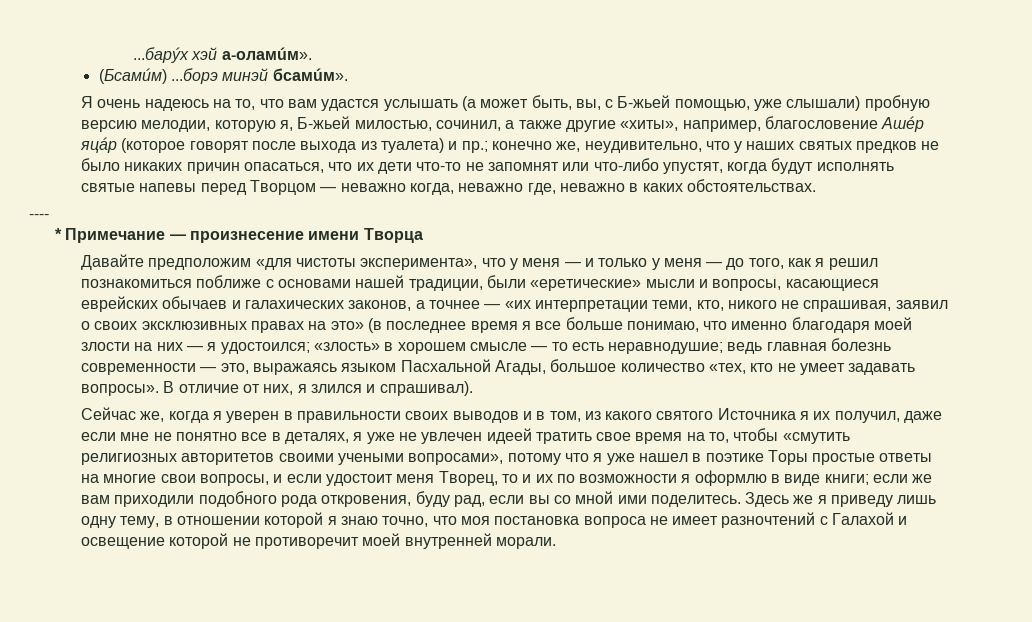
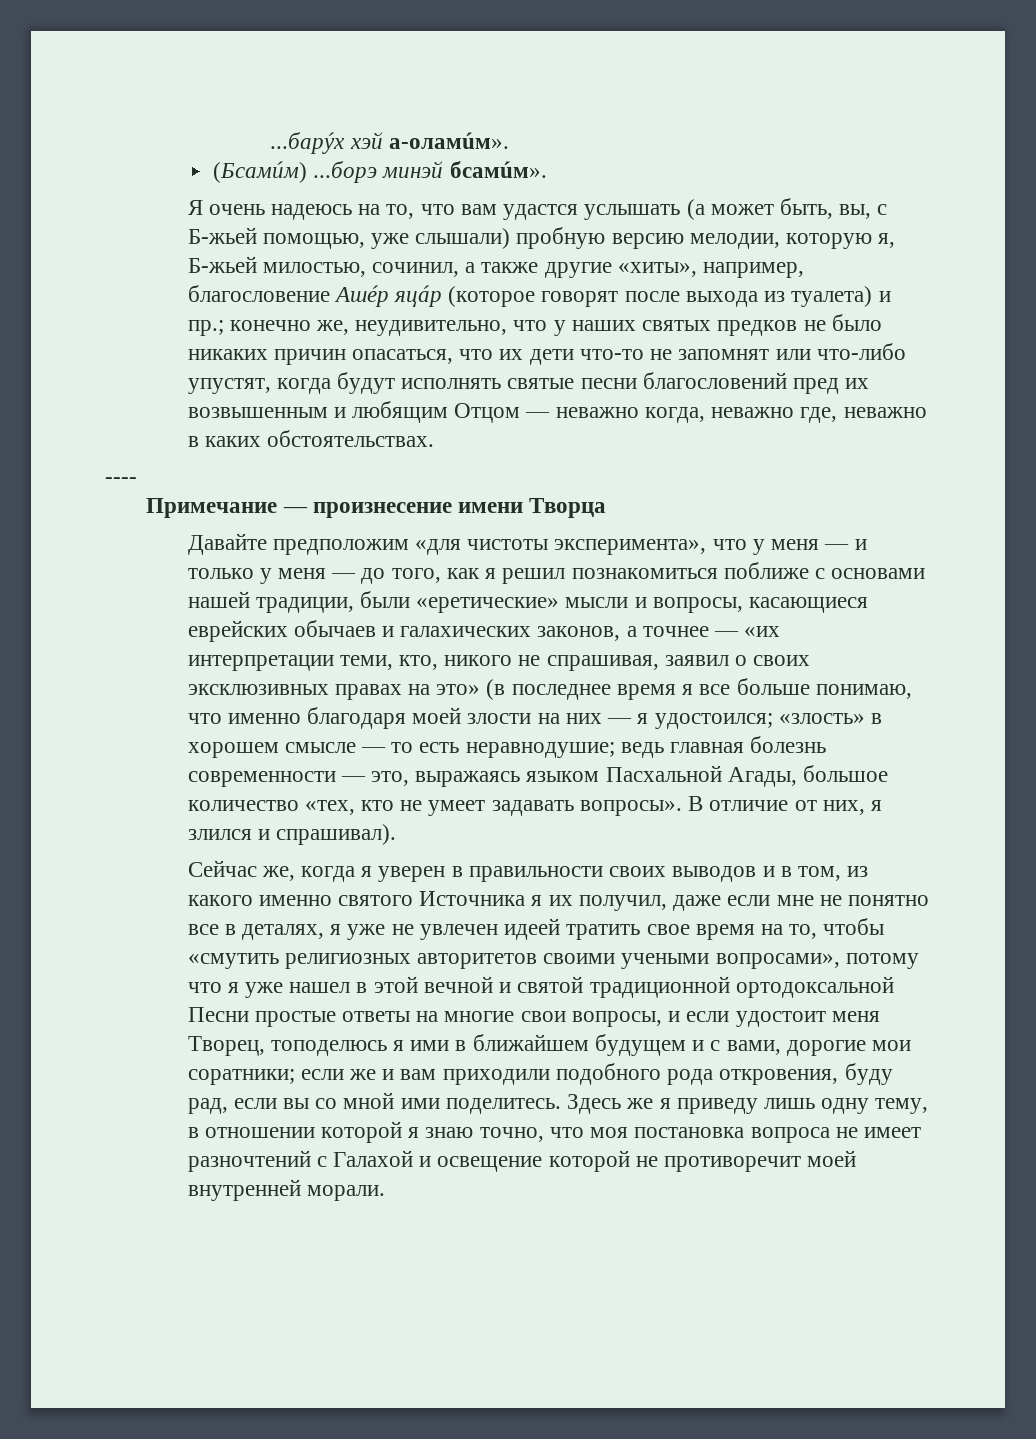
- конечно же, неудивительно, что у наших святых предков не было никаких причин опасаться, что их дети что-то не запомнят или что-либо упустят, когда будут исполнять святые напевы перед Творцом — неважно когда, неважно где, неважно в каких обстоятельствах.
+ конечно же, неудивительно, что у наших святых предков не было никаких причин опасаться, что их дети что-то не запомнят или что-либо упустят, когда будут исполнять святые песни благословений пред их возвышенным и любящим Отцом — неважно когда, неважно где, неважно в каких обстоятельствах.
- * Примечание — произнесение имени Творца
+ Примечание — произнесение имени Творца
- Сейчас же, когда я уверен в правильности своих выводов и в том, из какого святого Источника я их получил, даже если мне не понятно все в деталях, я уже не увлечен идеей тратить свое время на то, чтобы «смутить религиозных авторитетов своими учеными вопросами», потому что я уже нашел в поэтике Торы простые ответы на многие свои вопросы, и если удостоит меня Творец, то и их по возможности я оформлю в виде книги;
+ Сейчас же, когда я уверен в правильности своих выводов и в том, из какого именно святого Источника я их получил, даже если мне не понятно все в деталях, я уже не увлечен идеей тратить свое время на то, чтобы «смутить религиозных авторитетов своими учеными вопросами», потому что я уже нашел в этой вечной и святой традиционной ортодоксальной Песни простые ответы на многие свои вопросы, и если удостоит меня Творец, топоделюсь я ими в ближайшем будущем и с вами, дорогие мои соратники;
- если же вам приходили подобного рода откровения, буду рад, если вы со мной ими поделитесь.
+ если же и вам приходили подобного рода откровения, буду рад, если вы со мной ими поделитесь.

